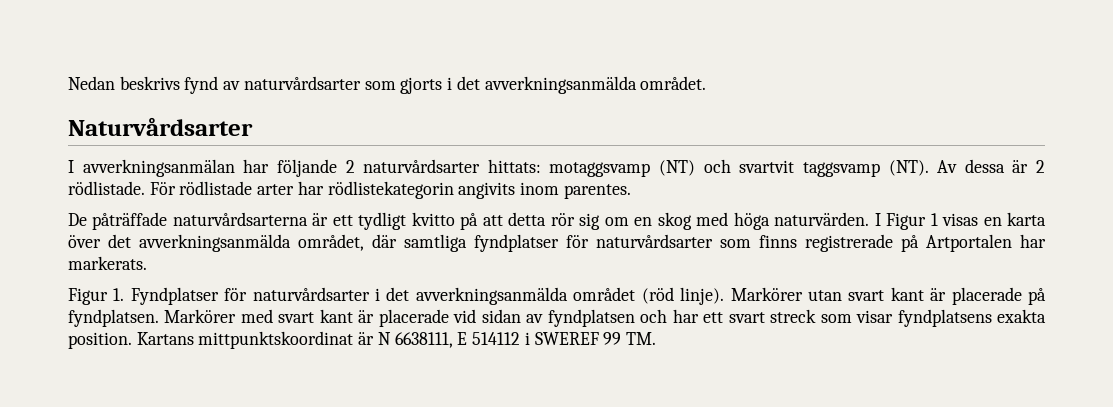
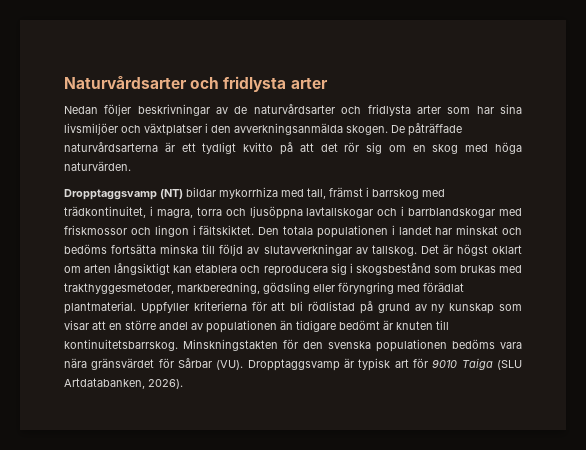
- Nedan beskrivs fynd av naturvårdsarter som gjorts i det avverkningsanmälda området.
- Naturvårdsarter
- I avverkningsanmälan har följande 2 naturvårdsarter hittats: motaggsvamp (NT) och svartvit taggsvamp (NT). Av dessa är 2 rödlistade. För rödlistade arter har rödlistekategorin angivits inom parentes.
- De påträffade naturvårdsarterna är ett tydligt kvitto på att detta rör sig om en skog med höga naturvärden. I Figur 1 visas en karta över det avverkningsanmälda området, där samtliga fyndplatser för naturvårdsarter som finns registrerade på Artportalen har markerats.
- Figur 1. Fyndplatser för naturvårdsarter i det avverkningsanmälda området (röd linje). Markörer utan svart kant är placerade på fyndplatsen. Markörer med svart kant är placerade vid sidan av fyndplatsen och har ett svart streck som visar fyndplatsens exakta position. Kartans mittpunktskoordinat är N 6638111, E 514112 i SWEREF 99 TM.
+ Naturvårdsarter och fridlysta arter
+ Nedan följer beskrivningar av de naturvårdsarter och fridlysta arter som har sina livsmiljöer och växtplatser i den avverkningsanmälda skogen. De påträffade naturvårdsarterna är ett tydligt kvitto på att det rör sig om en skog med höga naturvärden.
+ Dropptaggsvamp (NT) bildar mykorrhiza med tall, främst i barrskog med trädkontinuitet, i magra, torra och ljusöppna lavtallskogar och i barrblandskogar med friskmossor och lingon i fältskiktet. Den totala populationen i landet har minskat och bedöms fortsätta minska till följd av slutavverkningar av tallskog. Det är högst oklart om arten långsiktigt kan etablera och reproducera sig i skogsbestånd som brukas med trakthyggesmetoder, markberedning, gödsling eller föryngring med förädlat plantmaterial. Uppfyller kriterierna för att bli rödlistad på grund av ny kunskap som visar att en större andel av populationen än tidigare bedömt är knuten till kontinuitetsbarrskog. Minskningstakten för den svenska populationen bedöms vara nära gränsvärdet för Sårbar (VU). Dropptaggsvamp är typisk art för 9010 Taiga (SLU Artdatabanken, 2026).

